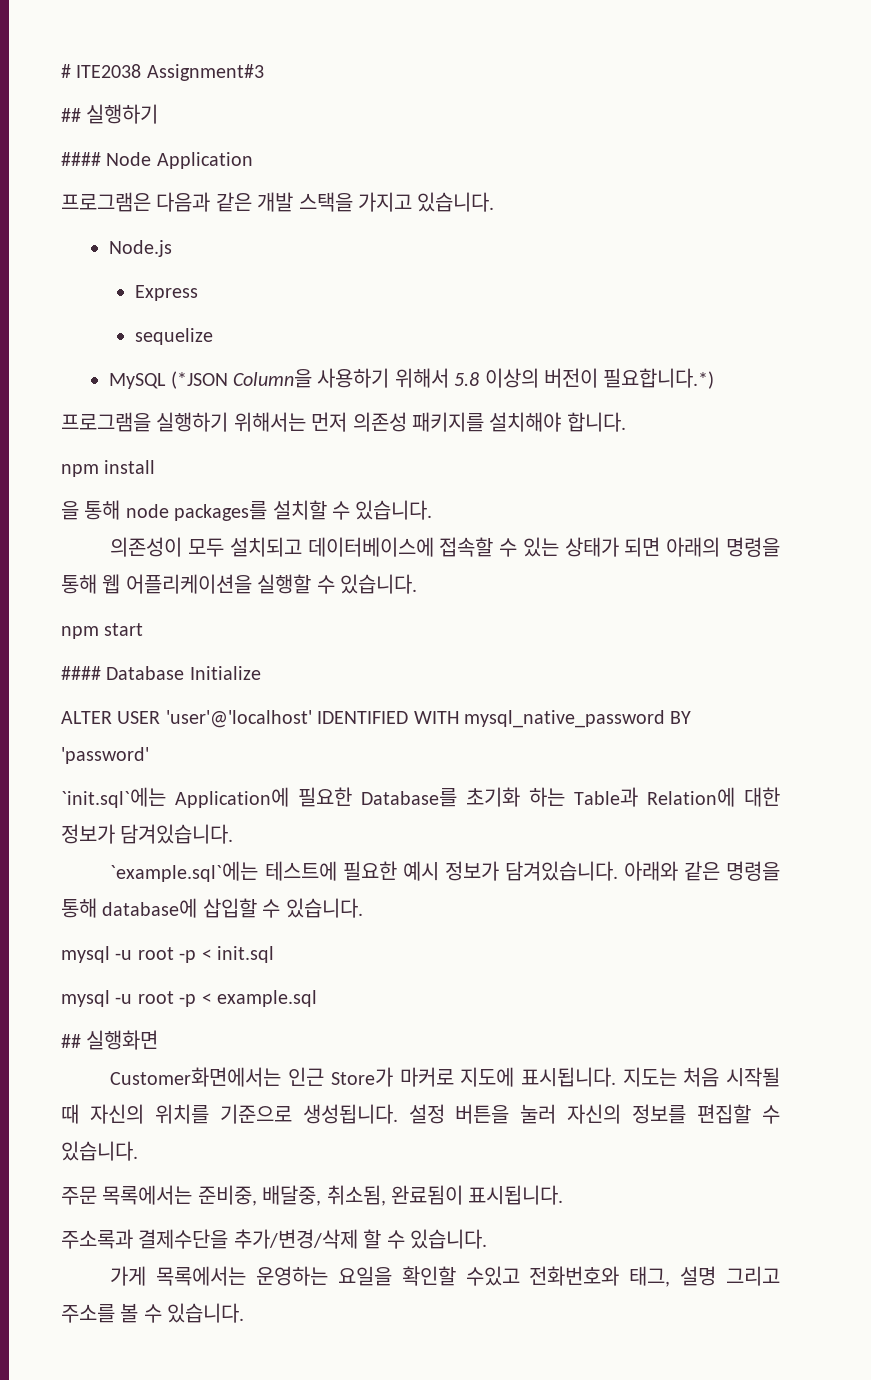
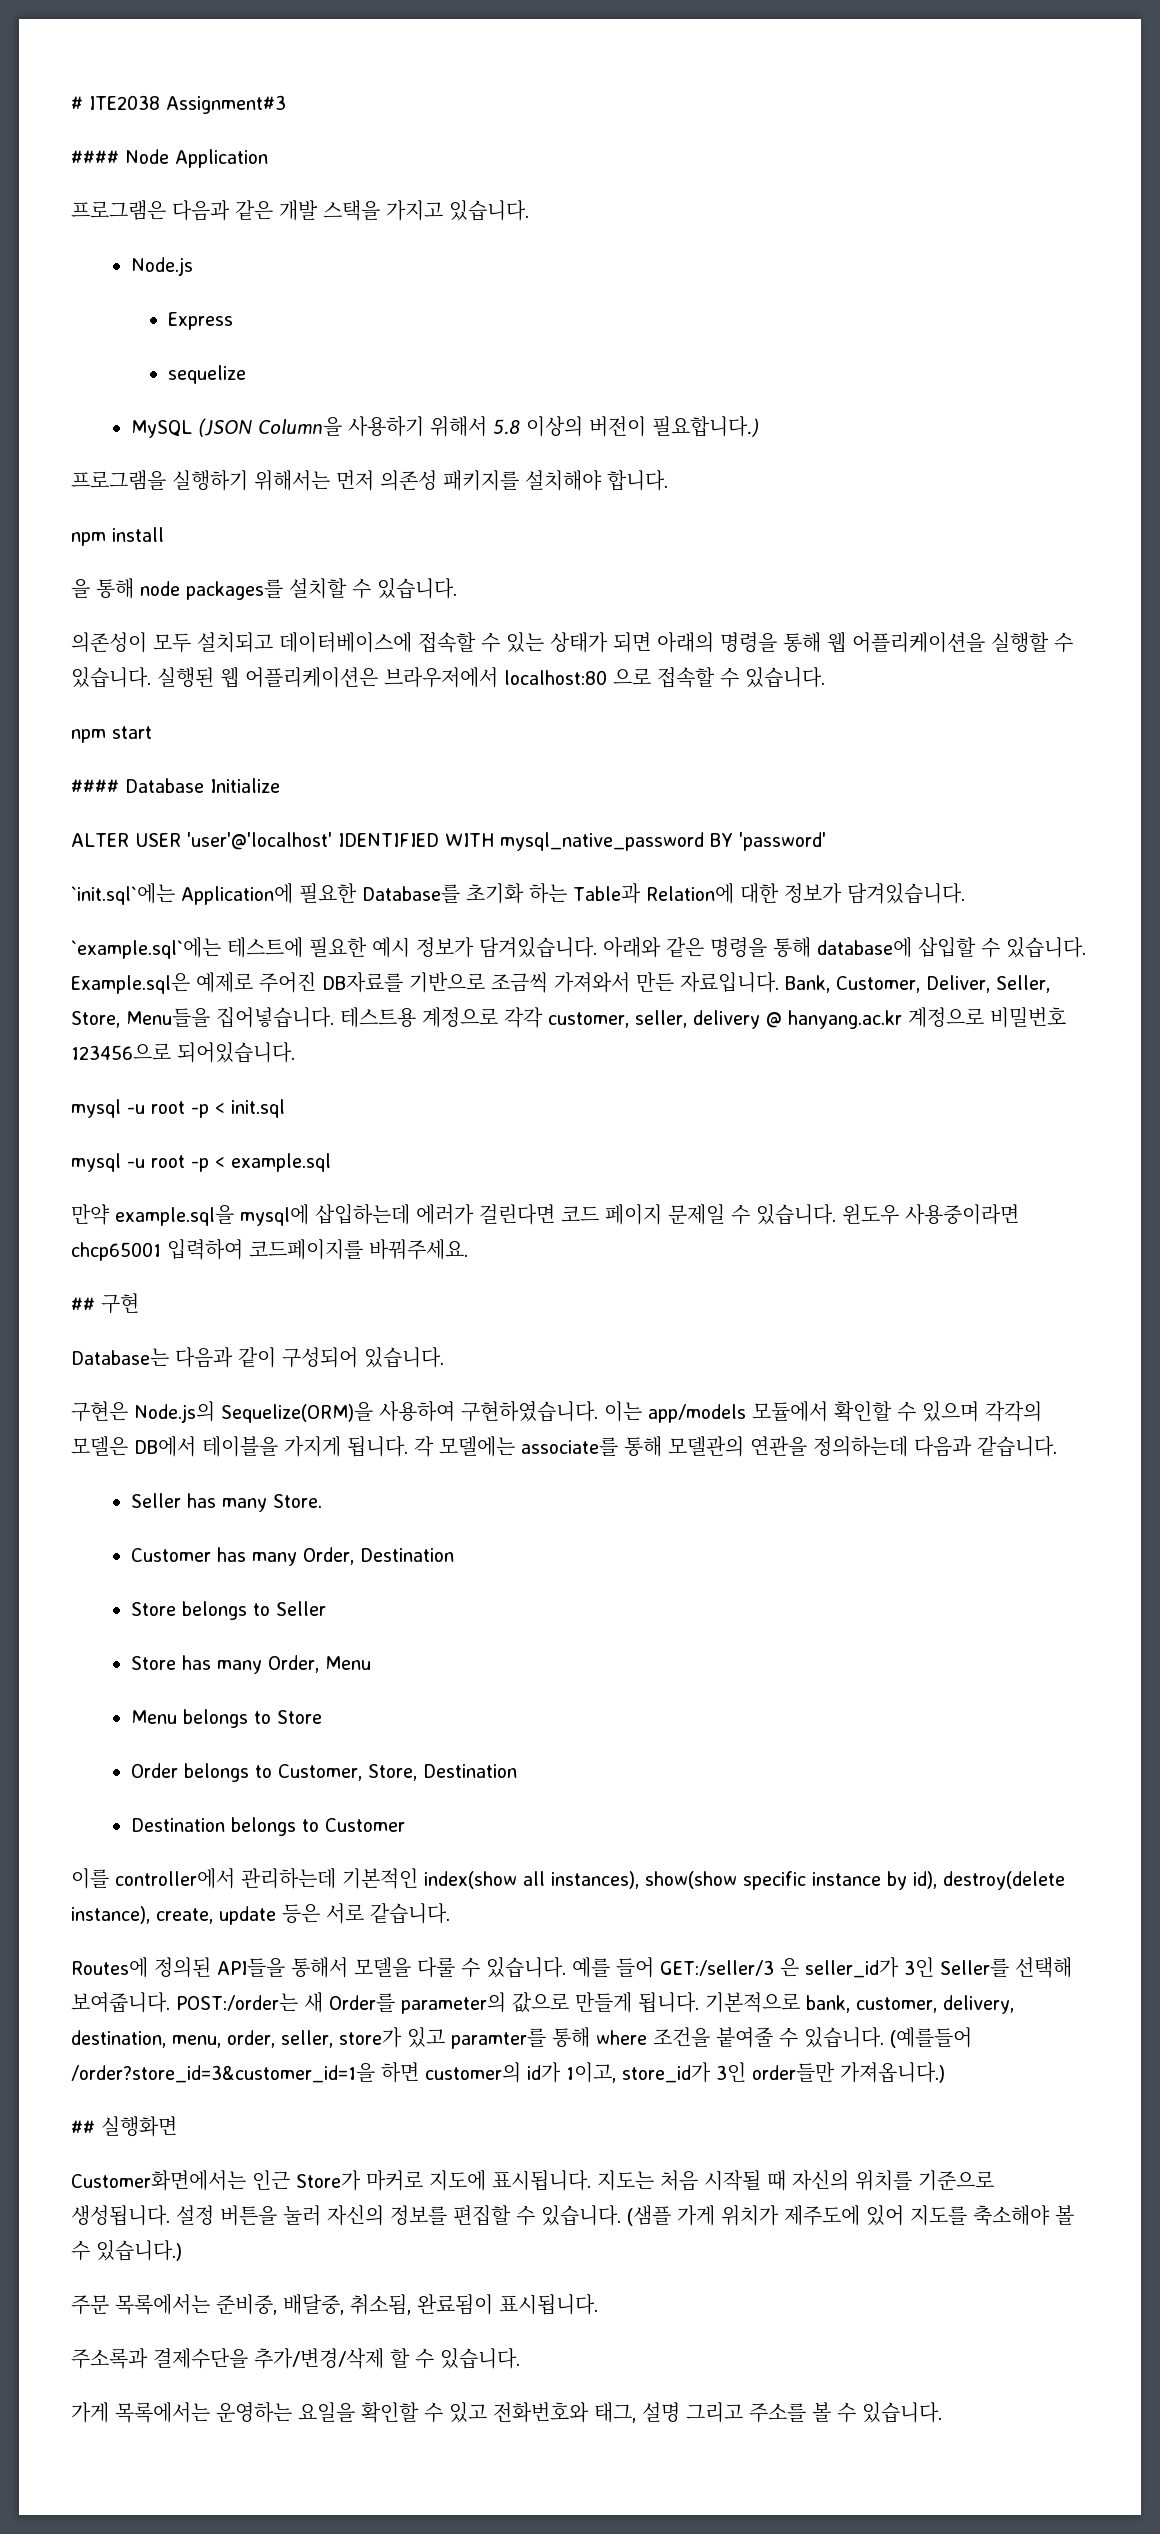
- ## 실행하기
- MySQL (*JSON Column을 사용하기 위해서 5.8 이상의 버전이 필요합니다.*)
+ MySQL (JSON Column을 사용하기 위해서 5.8 이상의 버전이 필요합니다.)
+ 실행된 웹 어플리케이션은 브라우저에서 localhost:80 으로 접속할 수 있습니다.
+ Example.sql은 예제로 주어진 DB자료를 기반으로 조금씩 가져와서 만든 자료입니다. Bank, Customer, Deliver, Seller, Store, Menu들을 집어넣습니다. 테스트용 계정으로 각각 customer, seller, delivery @ hanyang.ac.kr 계정으로 비밀번호 123456으로 되어있습니다.
+ 만약 example.sql을 mysql에 삽입하는데 에러가 걸린다면 코드 페이지 문제일 수 있습니다. 윈도우 사용중이라면 chcp65001 입력하여 코드페이지를 바꿔주세요.
+ ## 구현
+ Database는 다음과 같이 구성되어 있습니다.
+ 구현은 Node.js의 Sequelize(ORM)을 사용하여 구현하였습니다. 이는 app/models 모듈에서 확인할 수 있으며 각각의 모델은 DB에서 테이블을 가지게 됩니다. 각 모델에는 associate를 통해 모델관의 연관을 정의하는데 다음과 같습니다.
+ Seller has many Store.
+ Customer has many Order, Destination
+ Store belongs to Seller
+ Store has many Order, Menu
+ Menu belongs to Store
+ Order belongs to Customer, Store, Destination
+ Destination belongs to Customer
+ 이를 controller에서 관리하는데 기본적인 index(show all instances), show(show specific instance by id), destroy(delete instance), create, update 등은 서로 같습니다.
+ Routes에 정의된 API들을 통해서 모델을 다룰 수 있습니다. 예를 들어 GET:/seller/3 은 seller_id가 3인 Seller를 선택해 보여줍니다. POST:/order는 새 Order를 parameter의 값으로 만들게 됩니다. 기본적으로 bank, customer, delivery, destination, menu, order, seller, store가 있고 paramter를 통해 where 조건을 붙여줄 수 있습니다. (예를들어 /order?store_id=3&customer_id=1을 하면 customer의 id가 1이고, store_id가 3인 order들만 가져옵니다.)
+ (샘플 가게 위치가 제주도에 있어 지도를 축소해야 볼 수 있습니다.)
- 가게 목록에서는 운영하는 요일을 확인할 수있고 전화번호와 태그, 설명 그리고 주소를 볼 수 있습니다.
+ 가게 목록에서는 운영하는 요일을 확인할 수 있고 전화번호와 태그, 설명 그리고 주소를 볼 수 있습니다.

